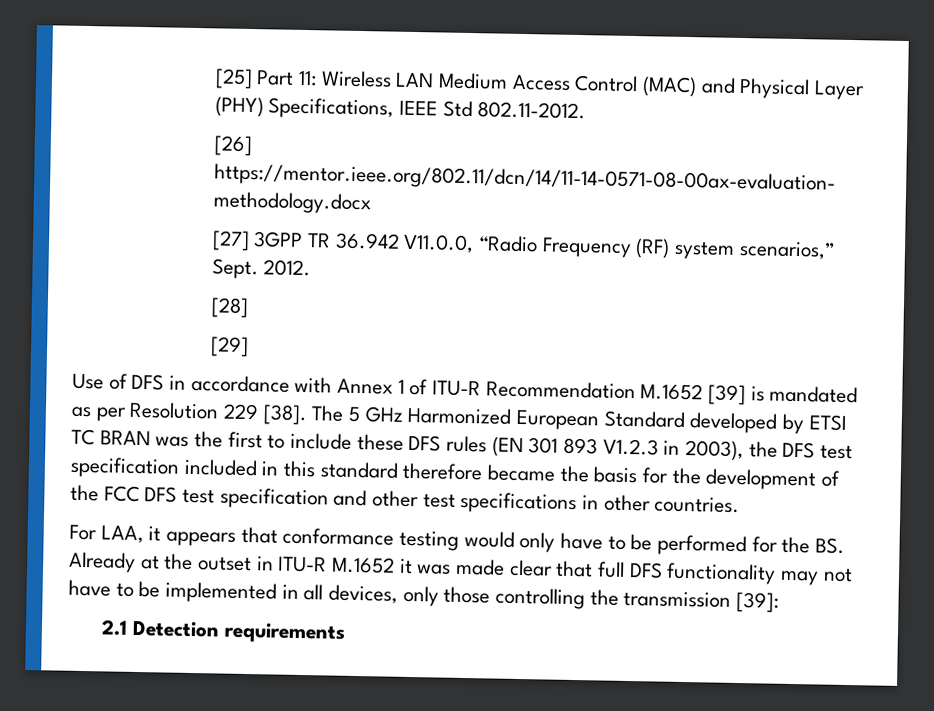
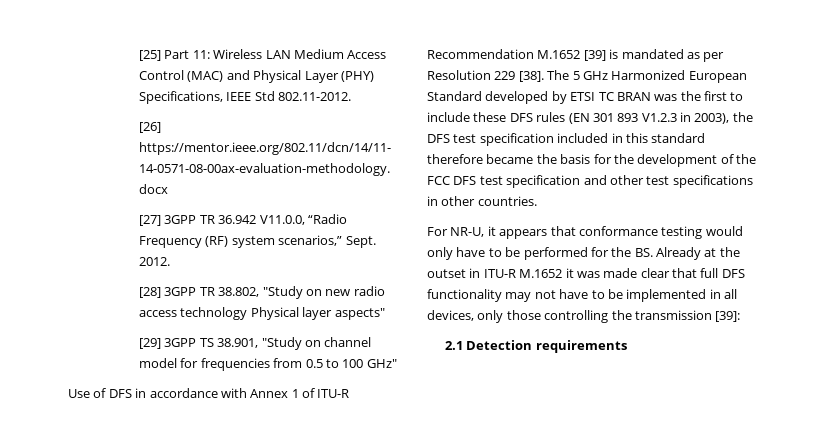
- [28]
- [29]
+ [28] 3GPP TR 38.802, "Study on new radio access technology Physical layer aspects"
+ [29] 3GPP TS 38.901, "Study on channel model for frequencies from 0.5 to 100 GHz"
- For LAA, it appears that conformance testing would only have to be performed for the BS. Already at the outset in ITU-R M.1652 it was made clear that full DFS functionality may not have to be implemented in all devices, only those controlling the transmission [39]:
+ For NR-U, it appears that conformance testing would only have to be performed for the BS. Already at the outset in ITU-R M.1652 it was made clear that full DFS functionality may not have to be implemented in all devices, only those controlling the transmission [39]:

